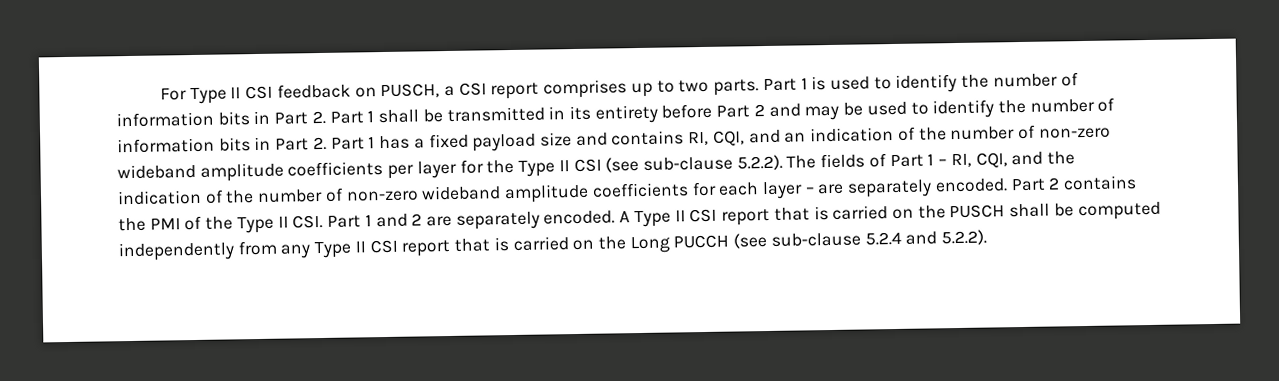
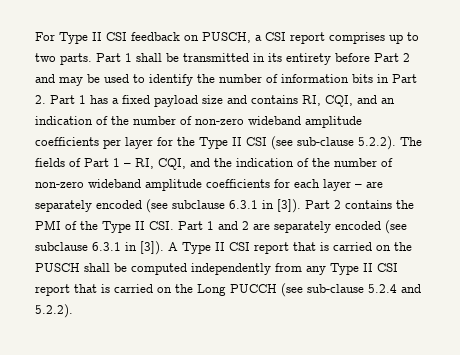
- Part 1 is used to identify the number of information bits in Part 2. Part 1 shall be transmitted in its entirety before Part 2 and may be used to identify the number of information bits in Part 2. Part 1 has a fixed payload size and contains RI, CQI, and an indication of the number of non-zero wideband amplitude coefficients per layer for the Type II CSI (see sub-clause 5.2.2). The fields of Part 1 – RI, CQI, and the indication of the number of non-zero wideband amplitude coefficients for each layer – are separately encoded.
+ Part 1 shall be transmitted in its entirety before Part 2 and may be used to identify the number of information bits in Part 2. Part 1 has a fixed payload size and contains RI, CQI, and an indication of the number of non-zero wideband amplitude coefficients per layer for the Type II CSI (see sub-clause 5.2.2). The fields of Part 1 – RI, CQI, and the indication of the number of non-zero wideband amplitude coefficients for each layer – are separately encoded (see subclause 6.3.1 in [3]).
- Part 2 contains the PMI of the Type II CSI. Part 1 and 2 are separately encoded.
+ Part 2 contains the PMI of the Type II CSI. Part 1 and 2 are separately encoded (see subclause 6.3.1 in [3]).

